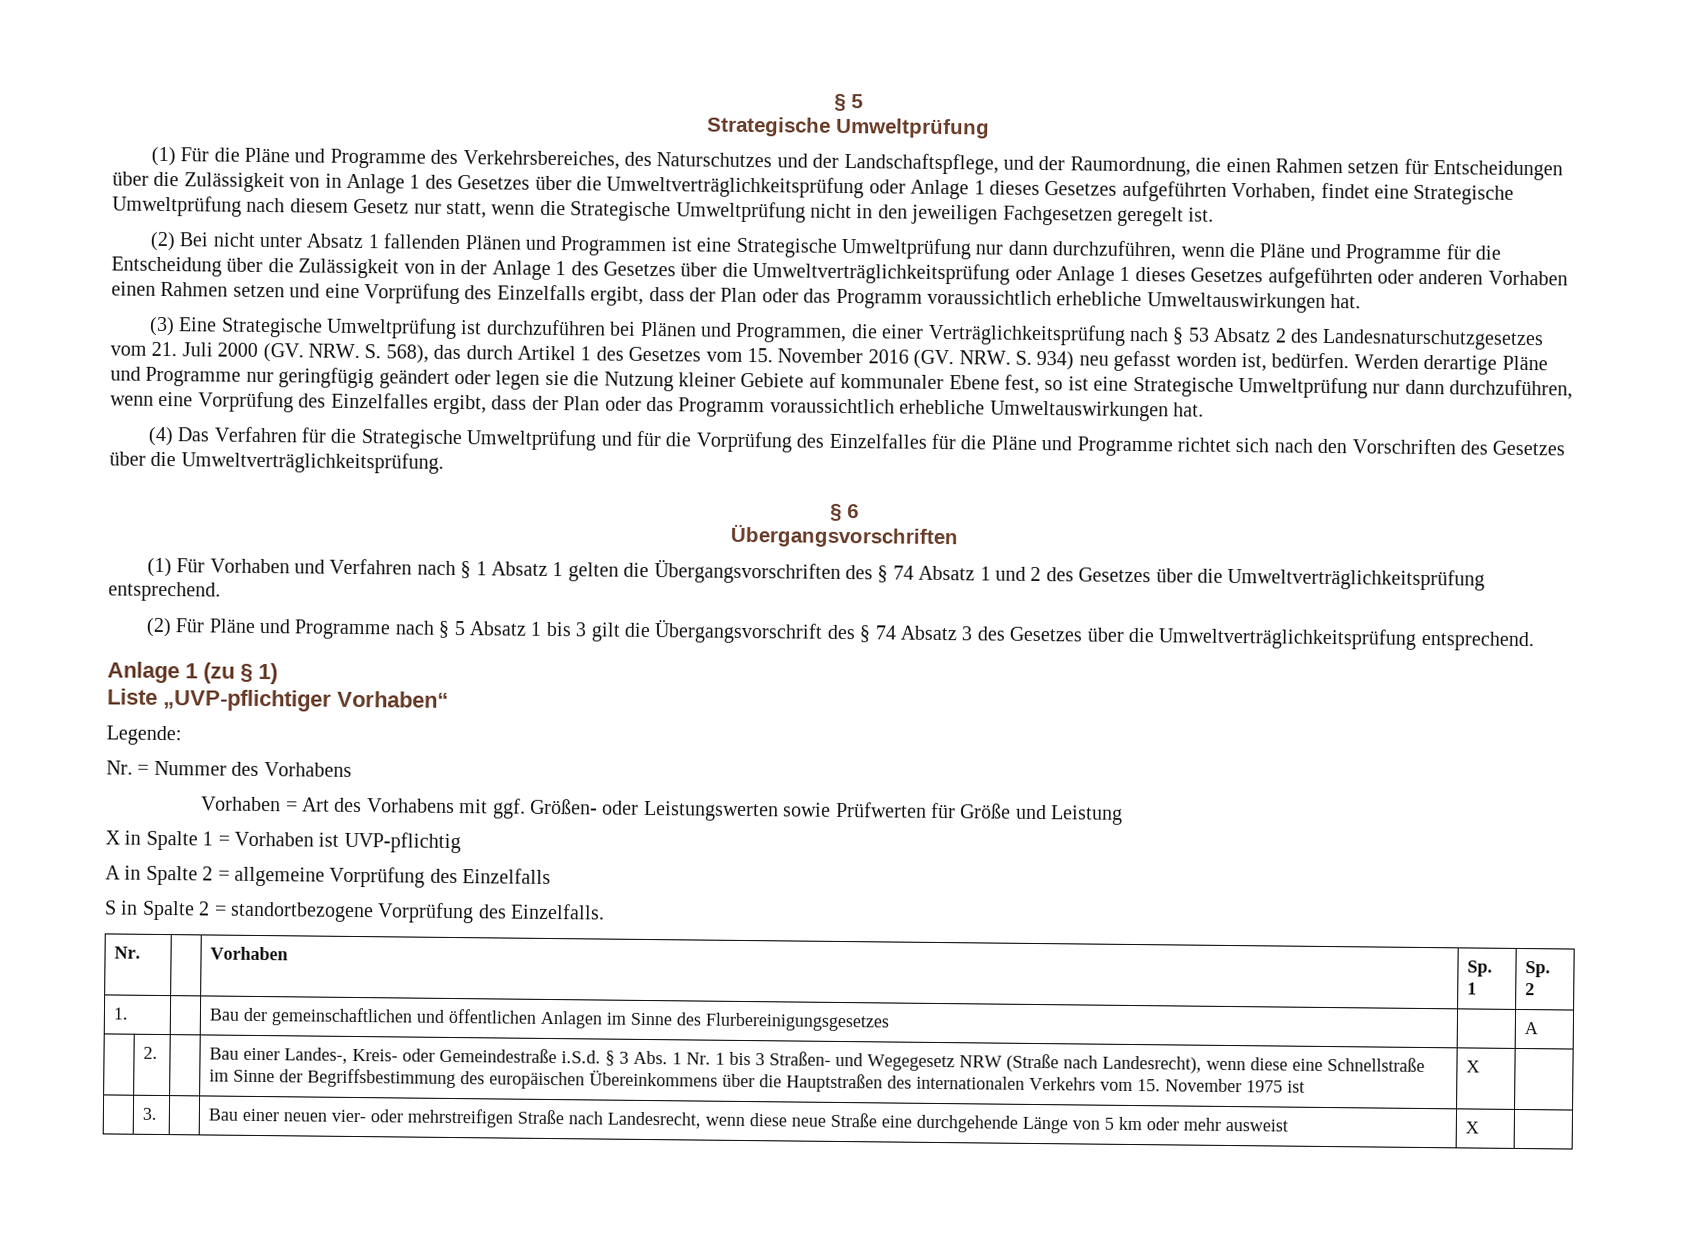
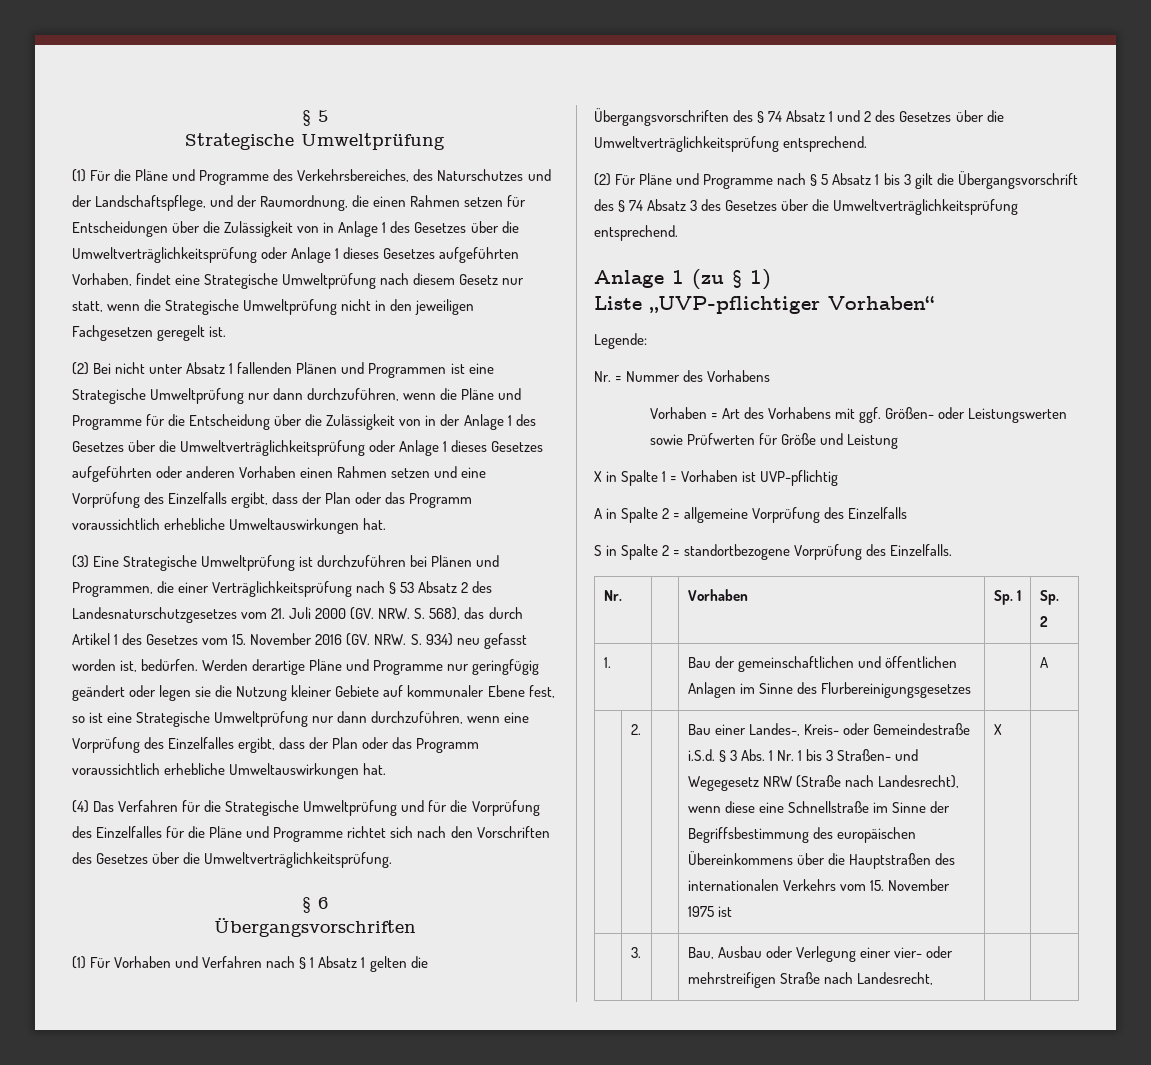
- | 3. | | Bau einer neuen vier- oder mehrstreifigen Straße nach Landesrecht, wenn diese neue Straße eine durchgehende Länge von 5 km oder mehr ausweist | X |
+ | 3. | | Bau, Ausbau oder Verlegung einer vier- oder mehrstreifigen Straße nach Landesrecht, | |

